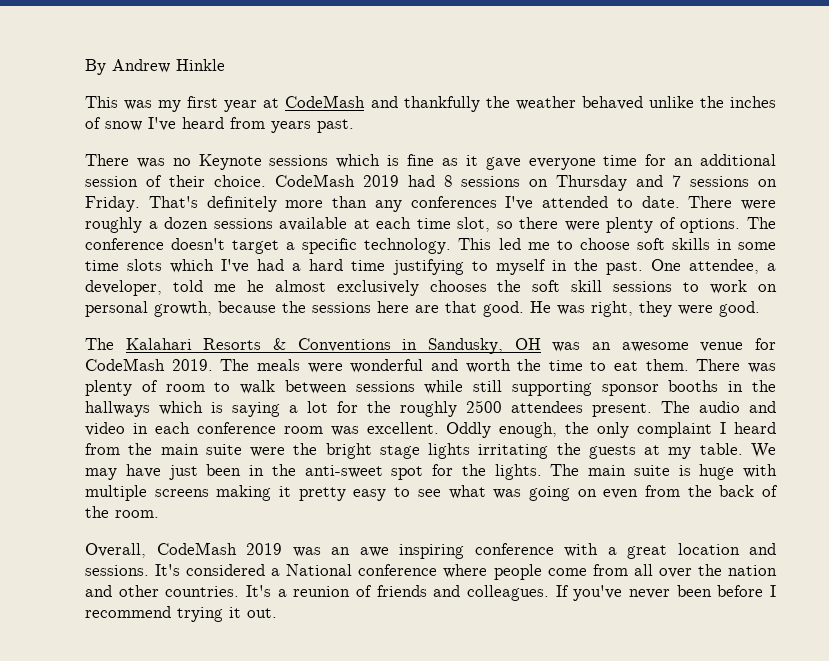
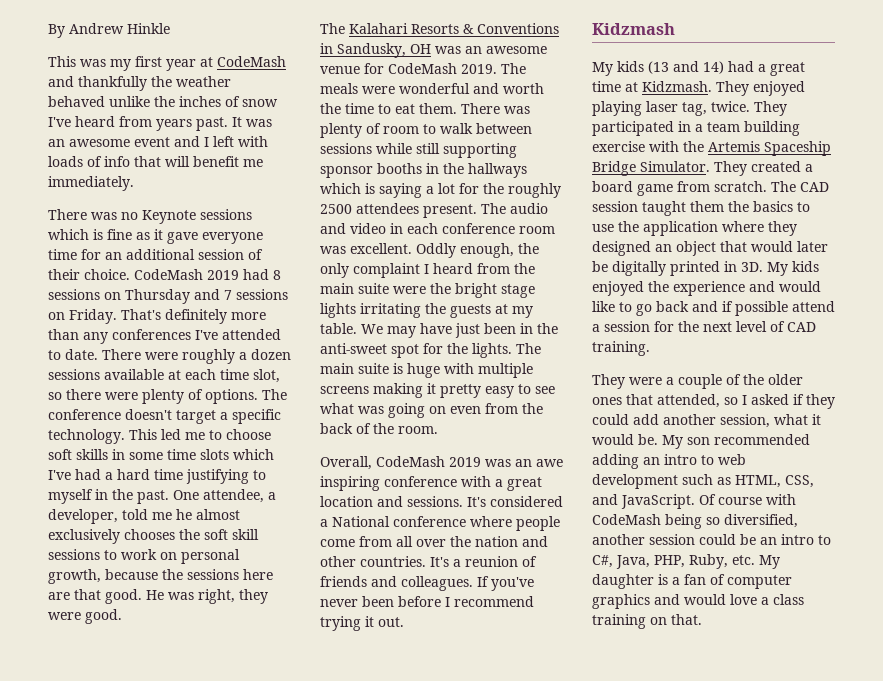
+ It was an awesome event and I left with loads of info that will benefit me immediately.
+ Kidzmash
+ My kids (13 and 14) had a great time at Kidzmash. They enjoyed playing laser tag, twice. They participated in a team building exercise with the Artemis Spaceship Bridge Simulator. They created a board game from scratch. The CAD session taught them the basics to use the application where they designed an object that would later be digitally printed in 3D. My kids enjoyed the experience and would like to go back and if possible attend a session for the next level of CAD training.
+ They were a couple of the older ones that attended, so I asked if they could add another session, what it would be. My son recommended adding an intro to web development such as HTML, CSS, and JavaScript. Of course with CodeMash being so diversified, another session could be an intro to C#, Java, PHP, Ruby, etc. My daughter is a fan of computer graphics and would love a class training on that.

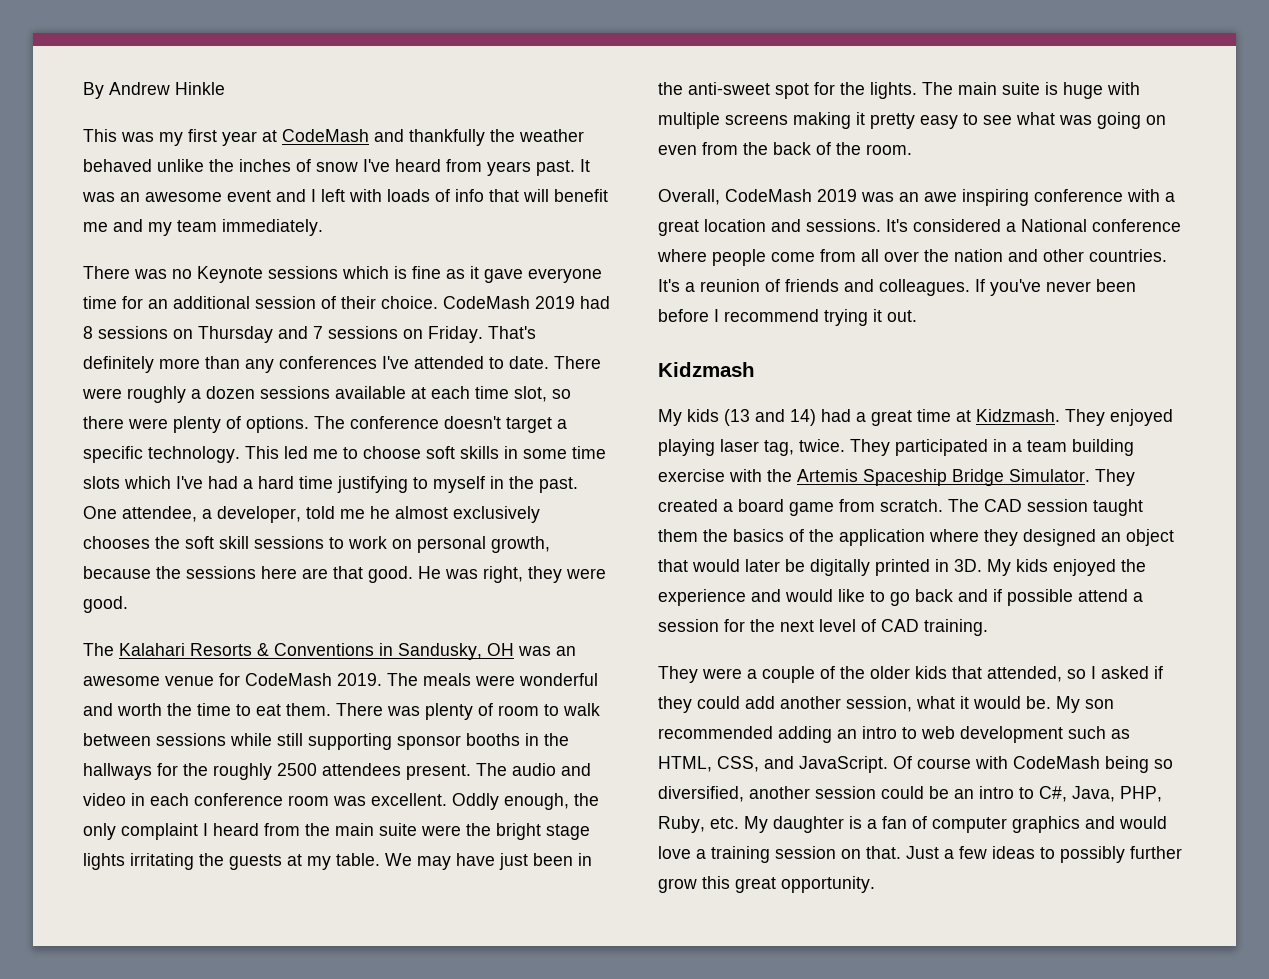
- It was an awesome event and I left with loads of info that will benefit me immediately.
+ It was an awesome event and I left with loads of info that will benefit me and my team immediately.
- There was plenty of room to walk between sessions while still supporting sponsor booths in the hallways which is saying a lot for the roughly 2500 attendees present.
+ There was plenty of room to walk between sessions while still supporting sponsor booths in the hallways for the roughly 2500 attendees present.
- The CAD session taught them the basics to use the application where they designed an object that would later be digitally printed in 3D.
+ The CAD session taught them the basics of the application where they designed an object that would later be digitally printed in 3D.
- They were a couple of the older ones that attended, so I asked if they could add another session, what it would be.
+ They were a couple of the older kids that attended, so I asked if they could add another session, what it would be.
- Of course with CodeMash being so diversified, another session could be an intro to C#, Java, PHP, Ruby, etc. My daughter is a fan of computer graphics and would love a class training on that.
+ Of course with CodeMash being so diversified, another session could be an intro to C#, Java, PHP, Ruby, etc. My daughter is a fan of computer graphics and would love a training session on that. Just a few ideas to possibly further grow this great opportunity.

